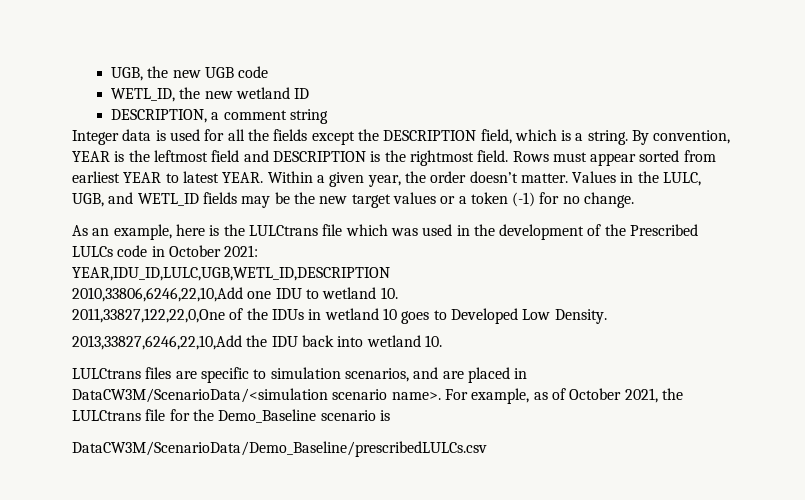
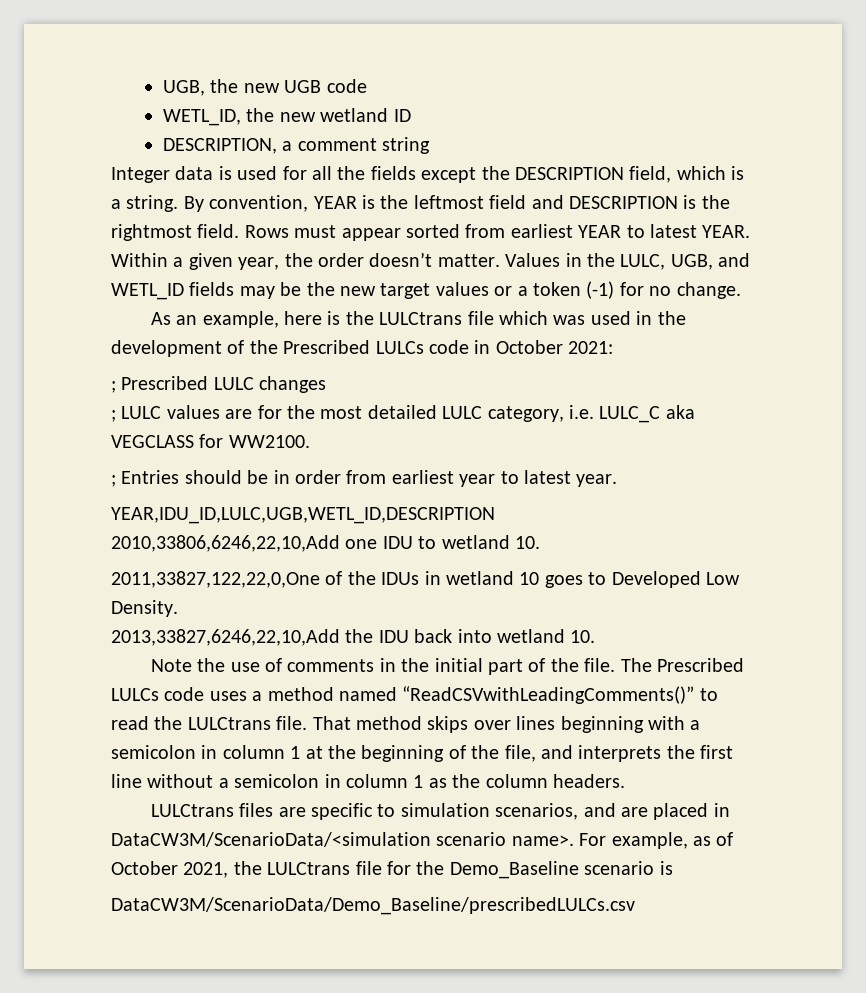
+ ; Prescribed LULC changes
+ ; LULC values are for the most detailed LULC category, i.e. LULC_C aka VEGCLASS for WW2100.
+ ; Entries should be in order from earliest year to latest year.
+ Note the use of comments in the initial part of the file. The Prescribed LULCs code uses a method named “ReadCSVwithLeadingComments()” to read the LULCtrans file. That method skips over lines beginning with a semicolon in column 1 at the beginning of the file, and interprets the first line without a semicolon in column 1 as the column headers.

